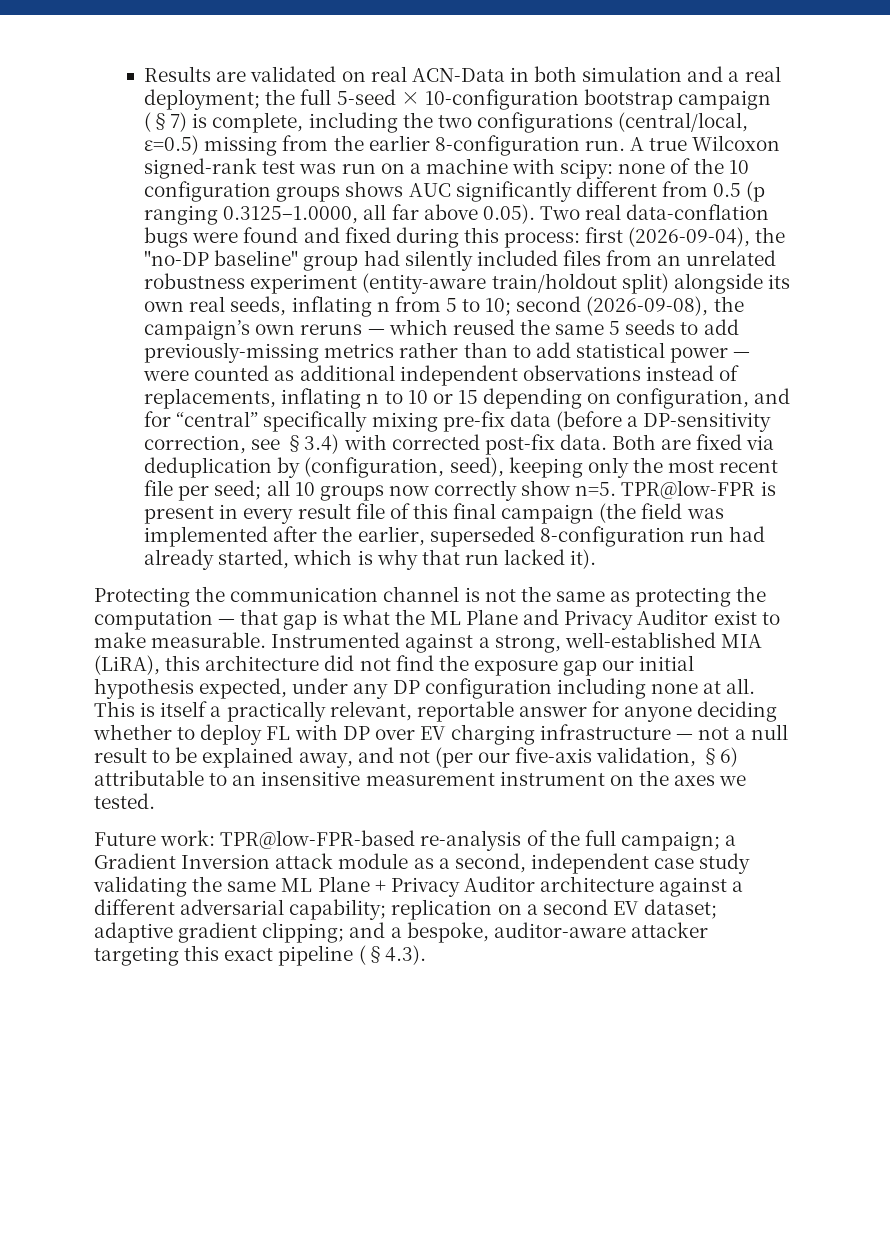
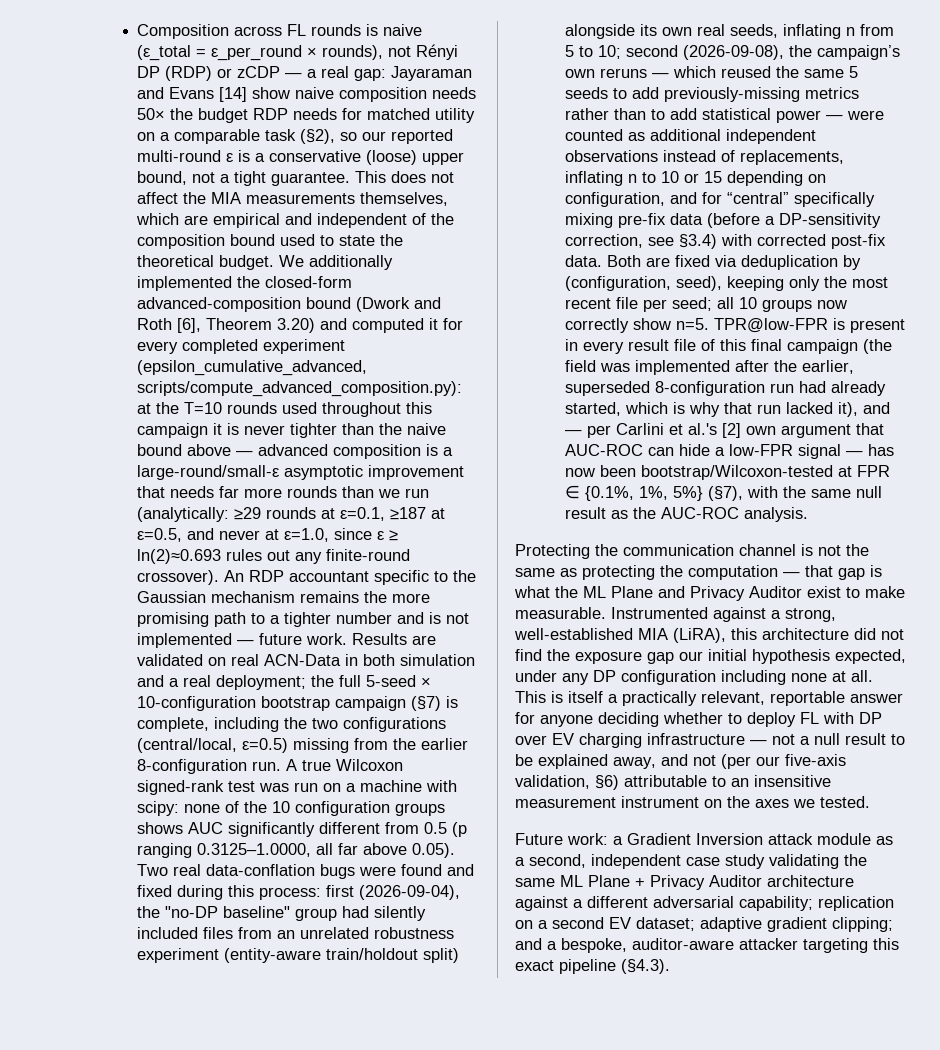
+ Composition across FL rounds is naive (ε_total = ε_per_round × rounds), not Rényi DP (RDP) or zCDP — a real gap: Jayaraman and Evans [14] show naive composition needs 50× the budget RDP needs for matched utility on a comparable task (§2), so our reported multi-round ε is a conservative (loose) upper bound, not a tight guarantee. This does not affect the MIA measurements themselves, which are empirical and independent of the composition bound used to state the theoretical budget. We additionally implemented the closed-form advanced-composition bound (Dwork and Roth [6], Theorem 3.20) and computed it for every completed experiment (epsilon_cumulative_advanced, scripts/compute_advanced_composition.py): at the T=10 rounds used throughout this campaign it is never tighter than the naive bound above — advanced composition is a large-round/small-ε asymptotic improvement that needs far more rounds than we run (analytically: ≥29 rounds at ε=0.1, ≥187 at ε=0.5, and never at ε=1.0, since ε ≥ ln(2)≈0.693 rules out any finite-round crossover). An RDP accountant specific to the Gaussian mechanism remains the more promising path to a tighter number and is not implemented — future work.
- TPR@low-FPR is present in every result file of this final campaign (the field was implemented after the earlier, superseded 8-configuration run had already started, which is why that run lacked it).
+ TPR@low-FPR is present in every result file of this final campaign (the field was implemented after the earlier, superseded 8-configuration run had already started, which is why that run lacked it), and — per Carlini et al.'s [2] own argument that AUC-ROC can hide a low-FPR signal — has now been bootstrap/Wilcoxon-tested at FPR ∈ {0.1%, 1%, 5%} (§7), with the same null result as the AUC-ROC analysis.
- Future work: TPR@low-FPR-based re-analysis of the full campaign; a Gradient Inversion attack module as a second, independent case study validating the same ML Plane + Privacy Auditor architecture against a different adversarial capability; replication on a second EV dataset; adaptive gradient clipping; and a bespoke, auditor-aware attacker targeting this exact pipeline (§4.3).
+ Future work: a Gradient Inversion attack module as a second, independent case study validating the same ML Plane + Privacy Auditor architecture against a different adversarial capability; replication on a second EV dataset; adaptive gradient clipping; and a bespoke, auditor-aware attacker targeting this exact pipeline (§4.3).

